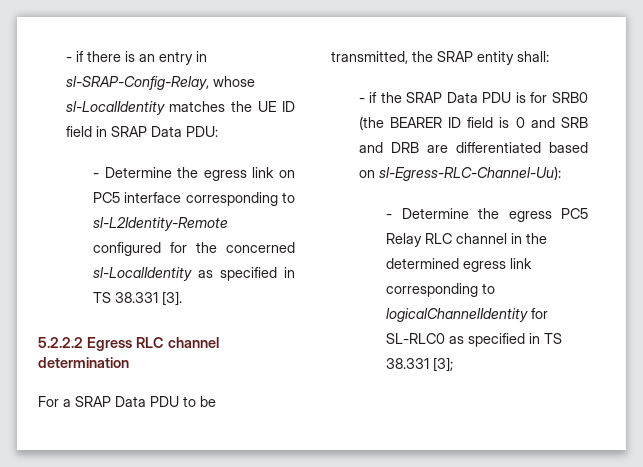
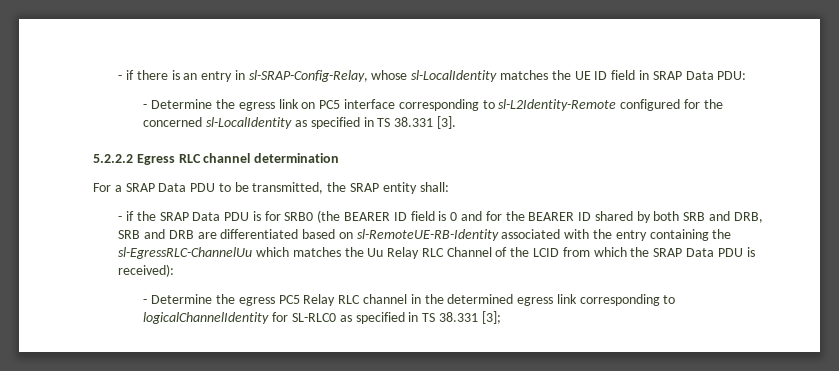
- - if the SRAP Data PDU is for SRB0 (the BEARER ID field is 0 and SRB and DRB are differentiated based on sl-Egress-RLC-Channel-Uu):
+ - if the SRAP Data PDU is for SRB0 (the BEARER ID field is 0 and for the BEARER ID shared by both SRB and DRB, SRB and DRB are differentiated based on sl-RemoteUE-RB-Identity associated with the entry containing the sl-EgressRLC-ChannelUu which matches the Uu Relay RLC Channel of the LCID from which the SRAP Data PDU is received):

